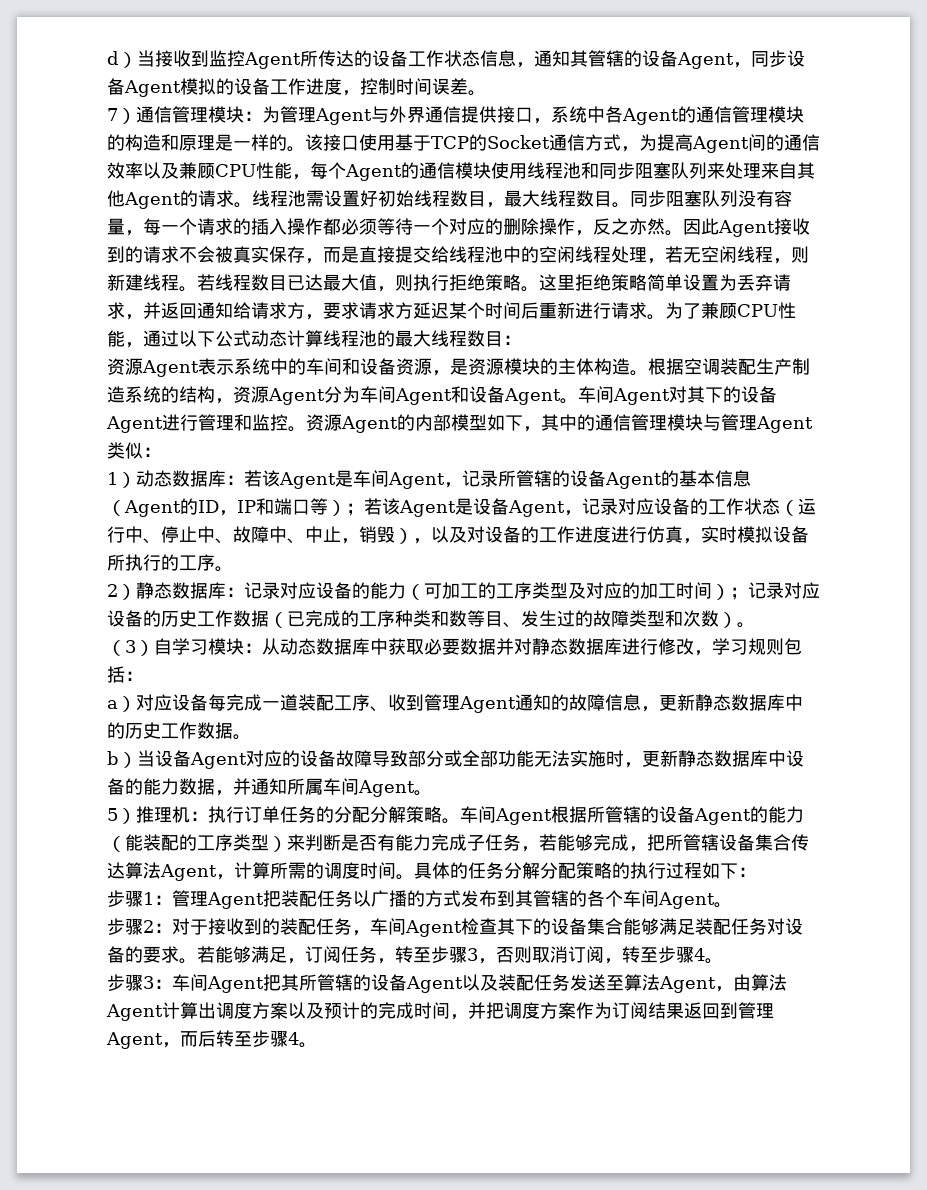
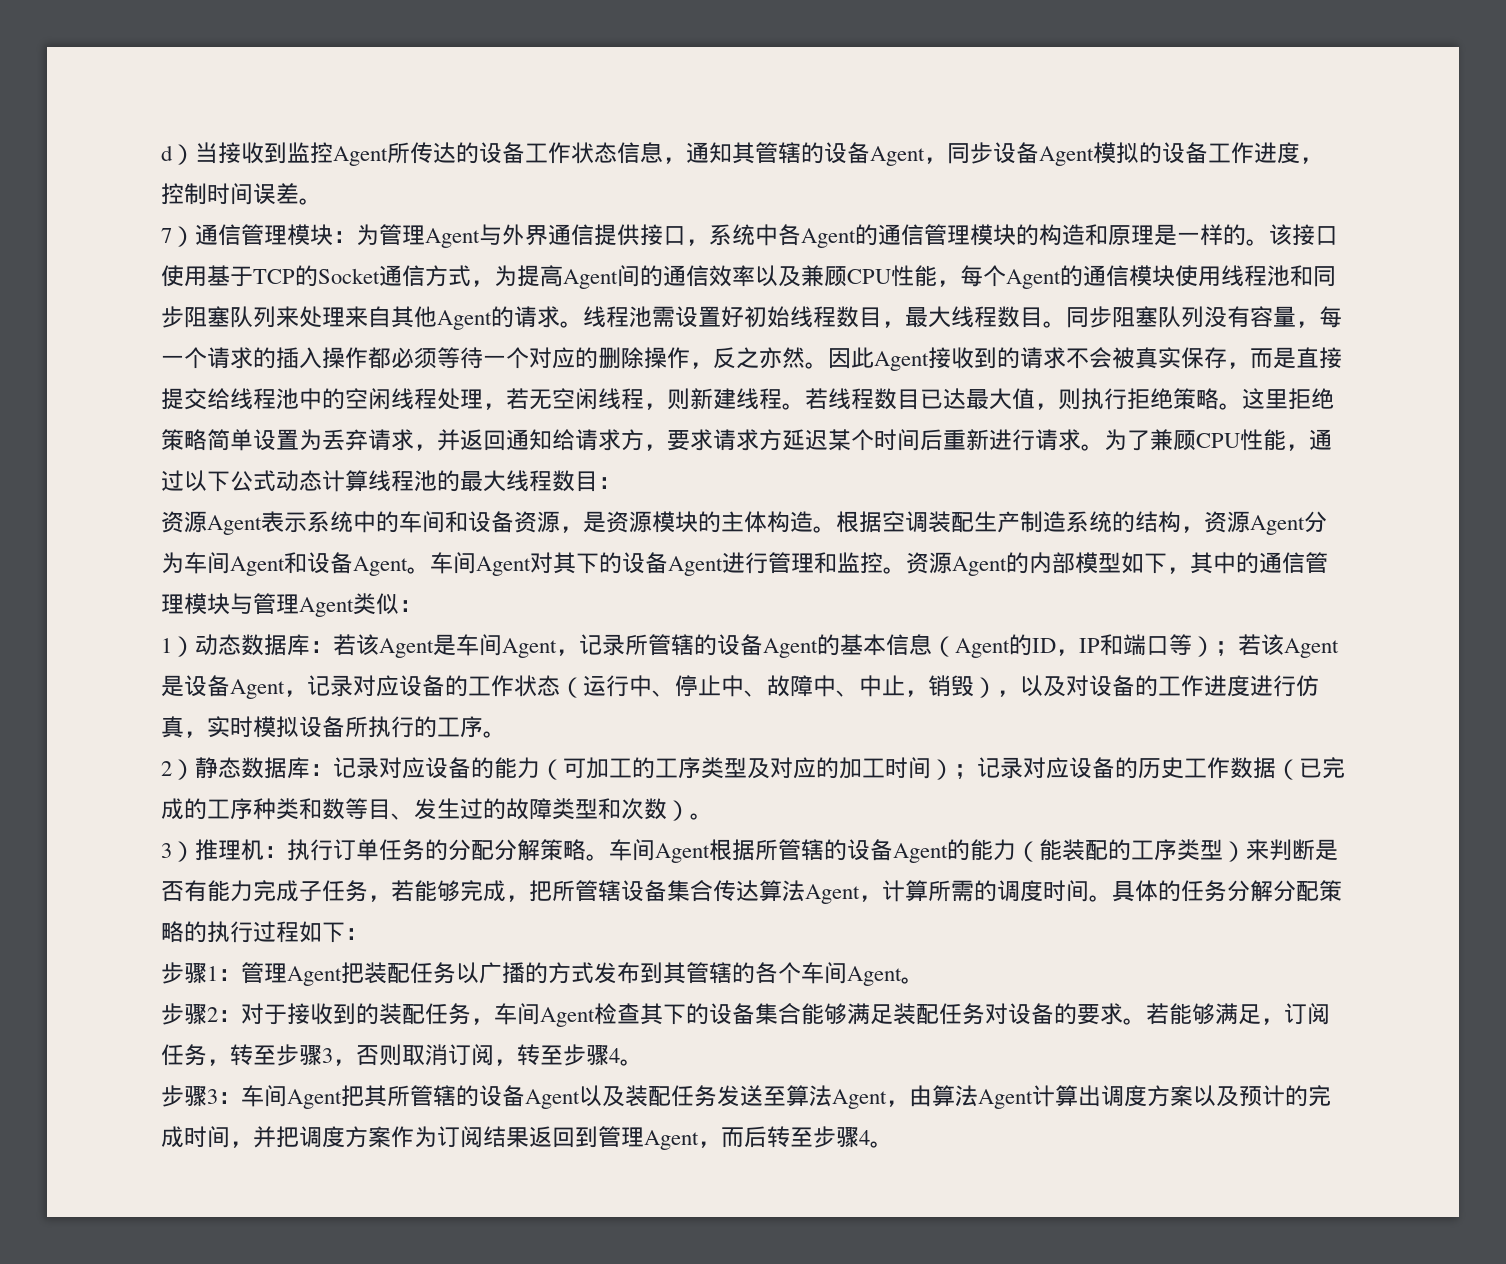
- （3）自学习模块：从动态数据库中获取必要数据并对静态数据库进行修改，学习规则包括：
- a）对应设备每完成一道装配工序、收到管理Agent通知的故障信息，更新静态数据库中的历史工作数据。
- b）当设备Agent对应的设备故障导致部分或全部功能无法实施时，更新静态数据库中设备的能力数据，并通知所属车间Agent。
- 5）推理机：执行订单任务的分配分解策略。
+ 3）推理机：执行订单任务的分配分解策略。

